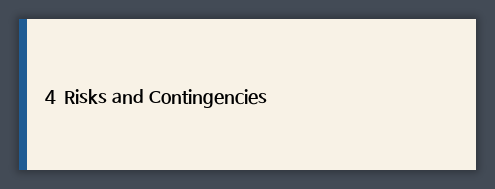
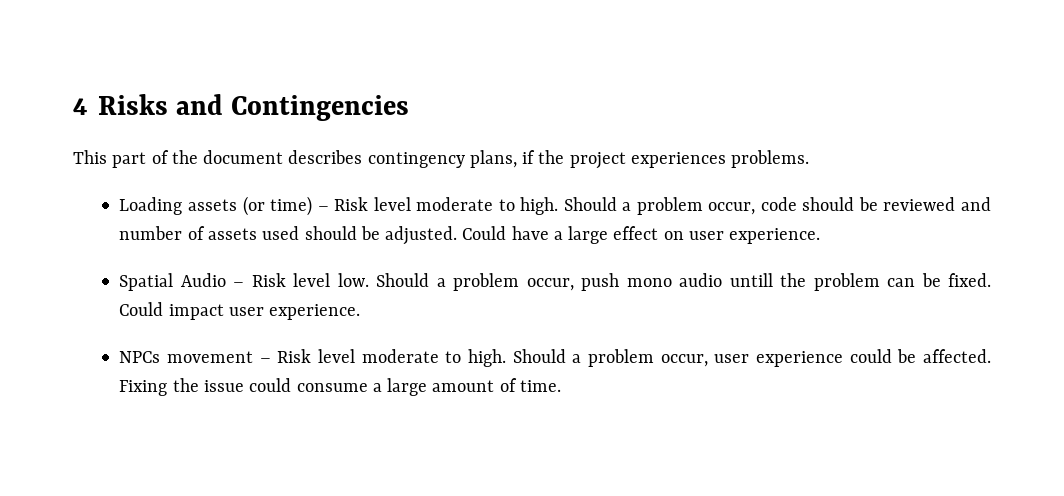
+ This part of the document describes contingency plans, if the project experiences problems.
+ Loading assets (or time) – Risk level moderate to high. Should a problem occur, code should be reviewed and number of assets used should be adjusted. Could have a large effect on user experience.
+ Spatial Audio – Risk level low. Should a problem occur, push mono audio untill the problem can be fixed. Could impact user experience.
+ NPCs movement – Risk level moderate to high. Should a problem occur, user experience could be affected. Fixing the issue could consume a large amount of time.

